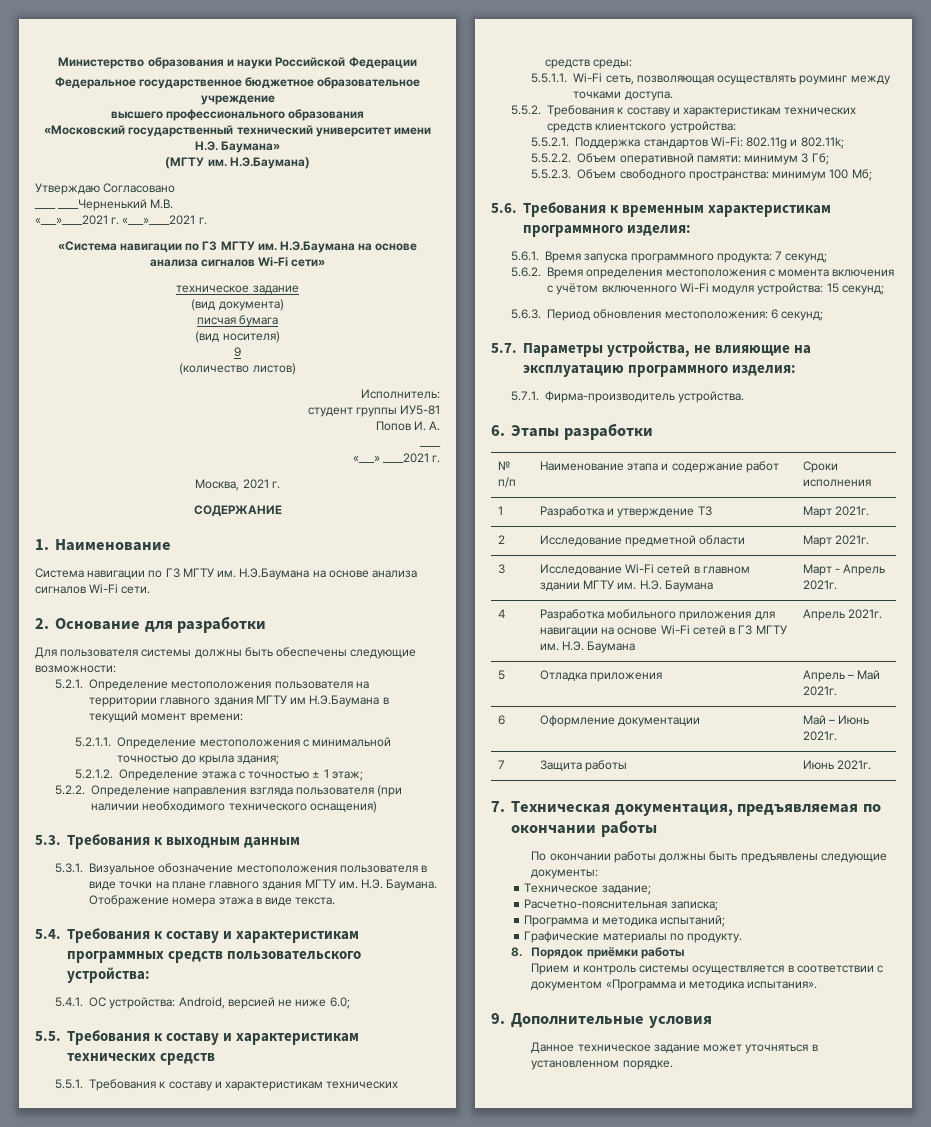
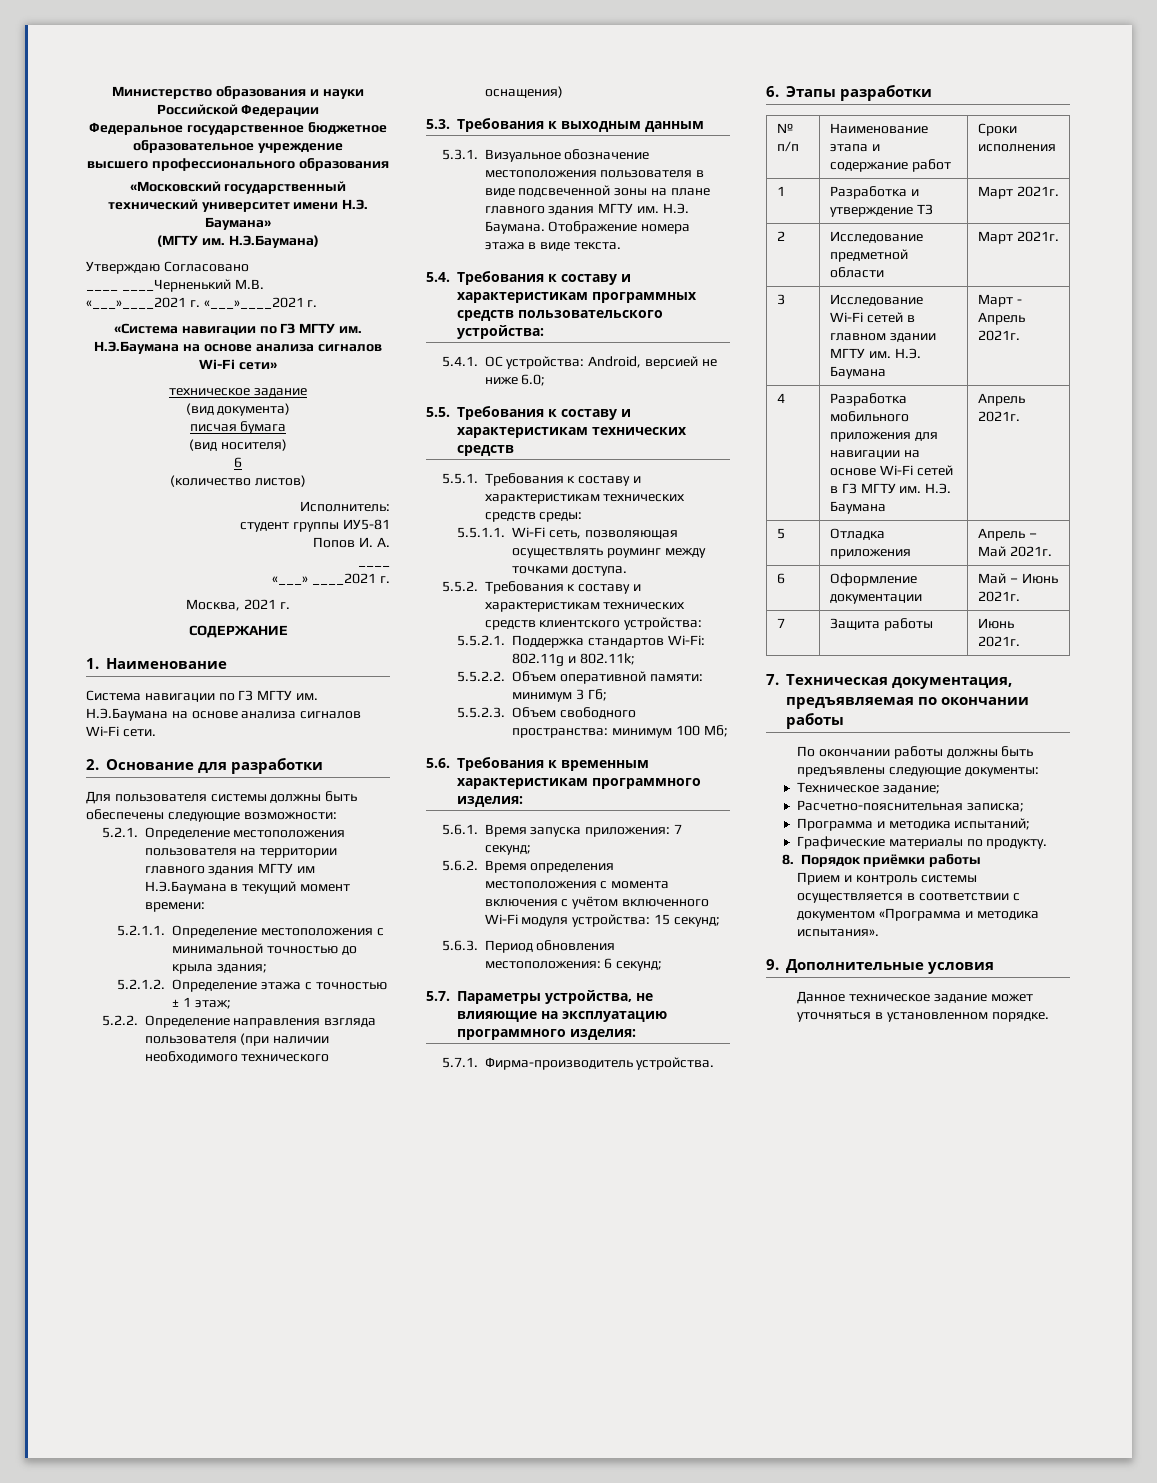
  (вид носителя)
- 9
+ 6
- 5.3.1. Визуальное обозначение местоположения пользователя в виде точки на плане главного здания МГТУ им. Н.Э. Баумана.
+ 5.3.1. Визуальное обозначение местоположения пользователя в виде подсвеченной зоны на плане главного здания МГТУ им. Н.Э. Баумана.
- 5.6.1. Время запуска программного продукта: 7 секунд;
+ 5.6.1. Время запуска приложения: 7 секунд;

